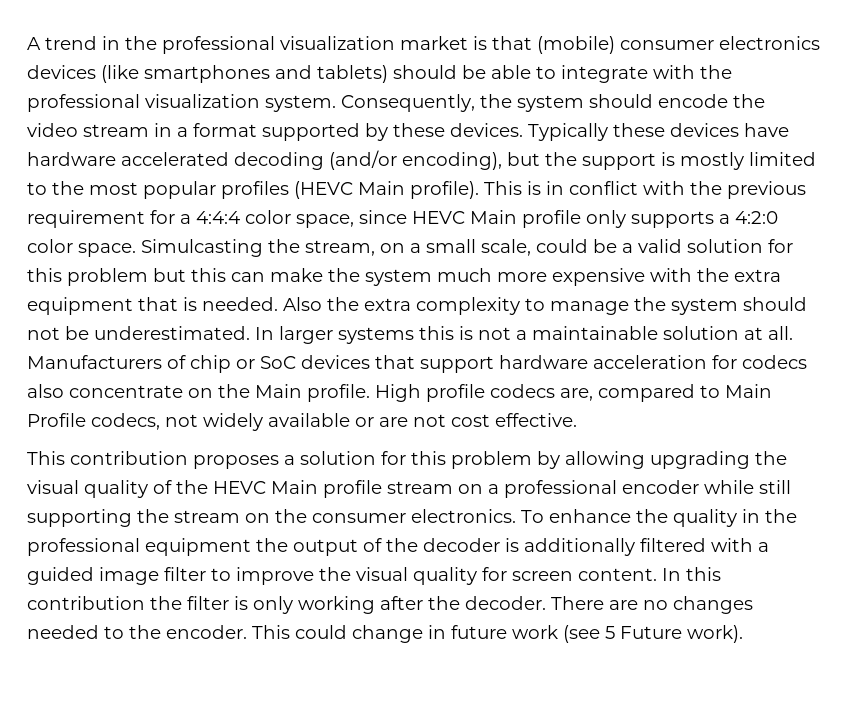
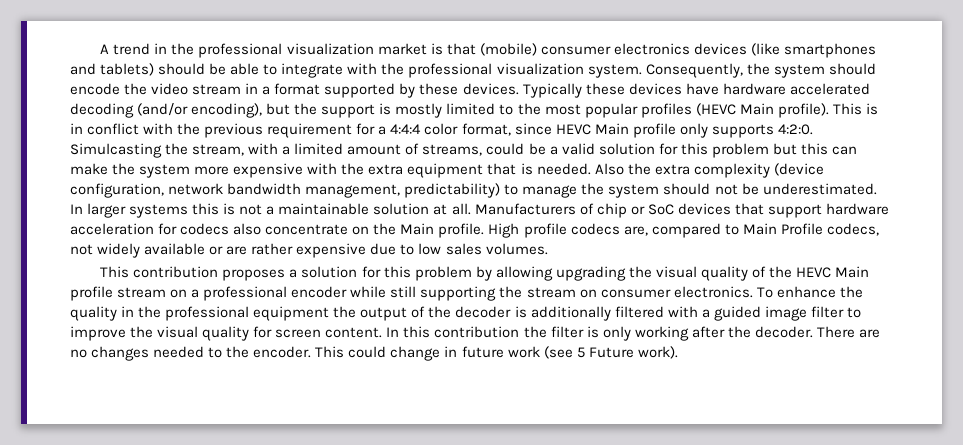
- This is in conflict with the previous requirement for a 4:4:4 color space, since HEVC Main profile only supports a 4:2:0 color space. Simulcasting the stream, on a small scale, could be a valid solution for this problem but this can make the system much more expensive with the extra equipment that is needed.
+ This is in conflict with the previous requirement for a 4:4:4 color format, since HEVC Main profile only supports 4:2:0. Simulcasting the stream, with a limited amount of streams, could be a valid solution for this problem but this can make the system more expensive with the extra equipment that is needed.
- Also the extra complexity to manage the system should not be underestimated.
+ Also the extra complexity (device configuration, network bandwidth management, predictability) to manage the system should not be underestimated.
- High profile codecs are, compared to Main Profile codecs, not widely available or are not cost effective.
+ High profile codecs are, compared to Main Profile codecs, not widely available or are rather expensive due to low sales volumes.
- This contribution proposes a solution for this problem by allowing upgrading the visual quality of the HEVC Main profile stream on a professional encoder while still supporting the stream on the consumer electronics.
+ This contribution proposes a solution for this problem by allowing upgrading the visual quality of the HEVC Main profile stream on a professional encoder while still supporting the stream on consumer electronics.

